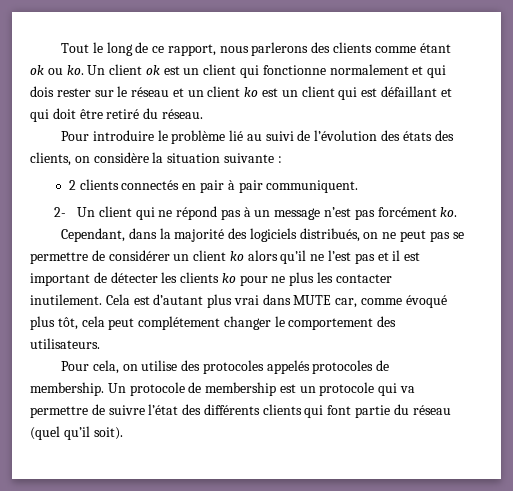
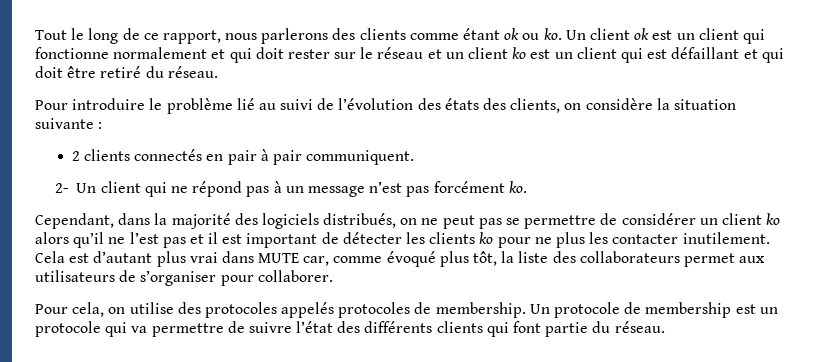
- Un client ok est un client qui fonctionne normalement et qui dois rester sur le réseau et un client ko est un client qui est défaillant et qui doit être retiré du réseau.
+ Un client ok est un client qui fonctionne normalement et qui doit rester sur le réseau et un client ko est un client qui est défaillant et qui doit être retiré du réseau.
- Cela est d’autant plus vrai dans MUTE car, comme évoqué plus tôt, cela peut complétement changer le comportement des utilisateurs.
+ Cela est d’autant plus vrai dans MUTE car, comme évoqué plus tôt, la liste des collaborateurs permet aux utilisateurs de s’organiser pour collaborer.
- Un protocole de membership est un protocole qui va permettre de suivre l’état des différents clients qui font partie du réseau (quel qu’il soit).
+ Un protocole de membership est un protocole qui va permettre de suivre l’état des différents clients qui font partie du réseau.

